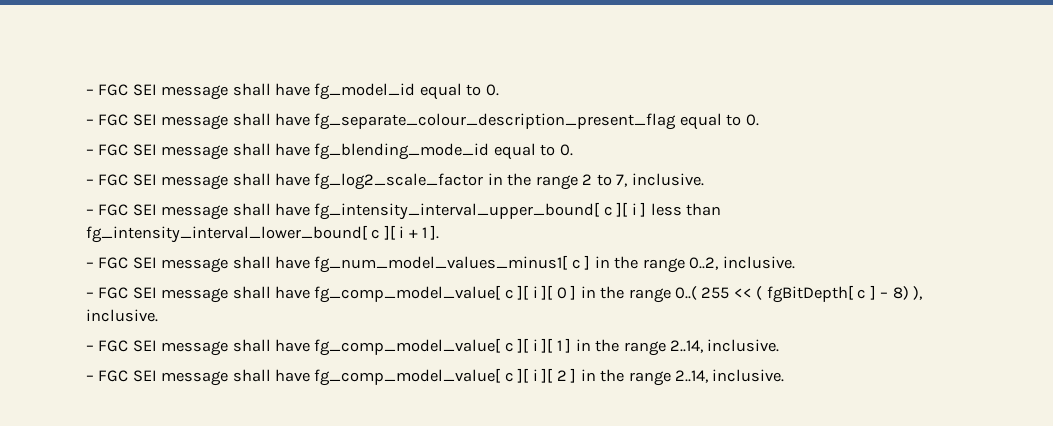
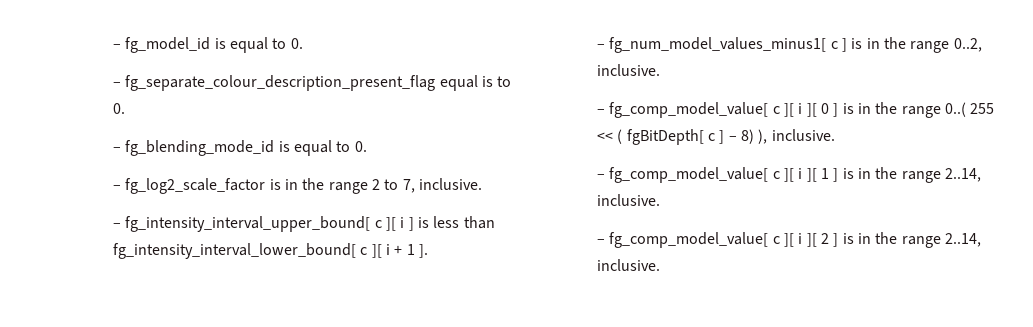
- – FGC SEI message shall have fg_model_id equal to 0.
- – FGC SEI message shall have fg_separate_colour_description_present_flag equal to 0.
- – FGC SEI message shall have fg_blending_mode_id equal to 0.
- – FGC SEI message shall have fg_log2_scale_factor in the range 2 to 7, inclusive.
+ – fg_model_id is equal to 0.
+ – fg_separate_colour_description_present_flag equal is to 0.
+ – fg_blending_mode_id is equal to 0.
+ – fg_log2_scale_factor is in the range 2 to 7, inclusive.
- – FGC SEI message shall have fg_intensity_interval_upper_bound[ c ][ i ] less than fg_intensity_interval_lower_bound[ c ][ i + 1 ].
+ – fg_intensity_interval_upper_bound[ c ][ i ] is less than fg_intensity_interval_lower_bound[ c ][ i + 1 ].
- – FGC SEI message shall have fg_num_model_values_minus1[ c ] in the range 0..2, inclusive.
+ – fg_num_model_values_minus1[ c ] is in the range 0..2, inclusive.
- – FGC SEI message shall have fg_comp_model_value[ c ][ i ][ 0 ] in the range 0..( 255 << ( fgBitDepth[ c ] – 8) ), inclusive.
+ – fg_comp_model_value[ c ][ i ][ 0 ] is in the range 0..( 255 << ( fgBitDepth[ c ] – 8) ), inclusive.
- – FGC SEI message shall have fg_comp_model_value[ c ][ i ][ 1 ] in the range 2..14, inclusive.
+ – fg_comp_model_value[ c ][ i ][ 1 ] is in the range 2..14, inclusive.
- – FGC SEI message shall have fg_comp_model_value[ c ][ i ][ 2 ] in the range 2..14, inclusive.
+ – fg_comp_model_value[ c ][ i ][ 2 ] is in the range 2..14, inclusive.

